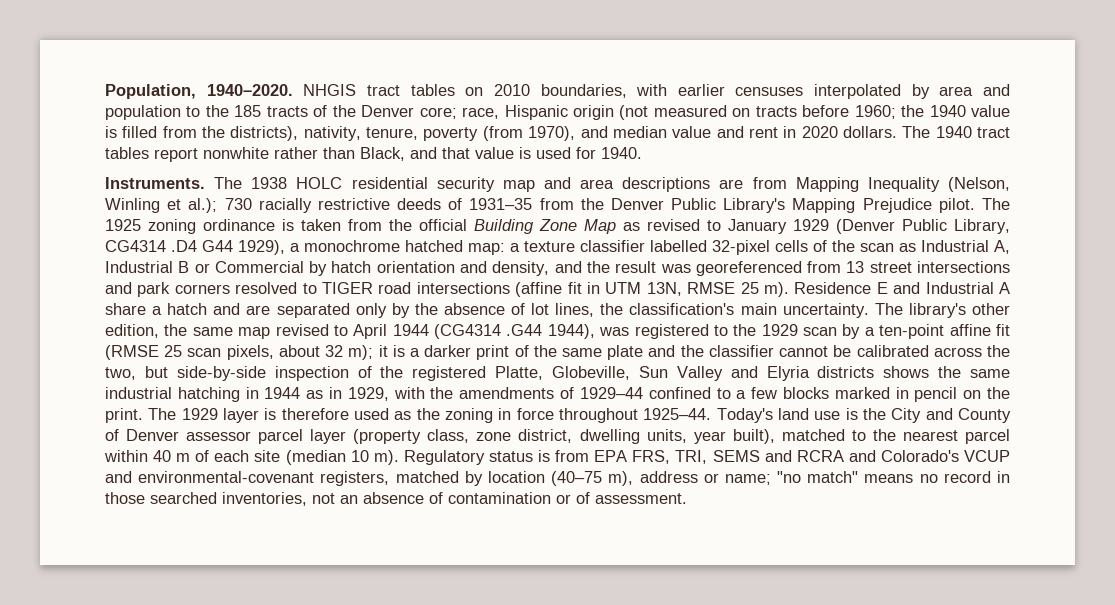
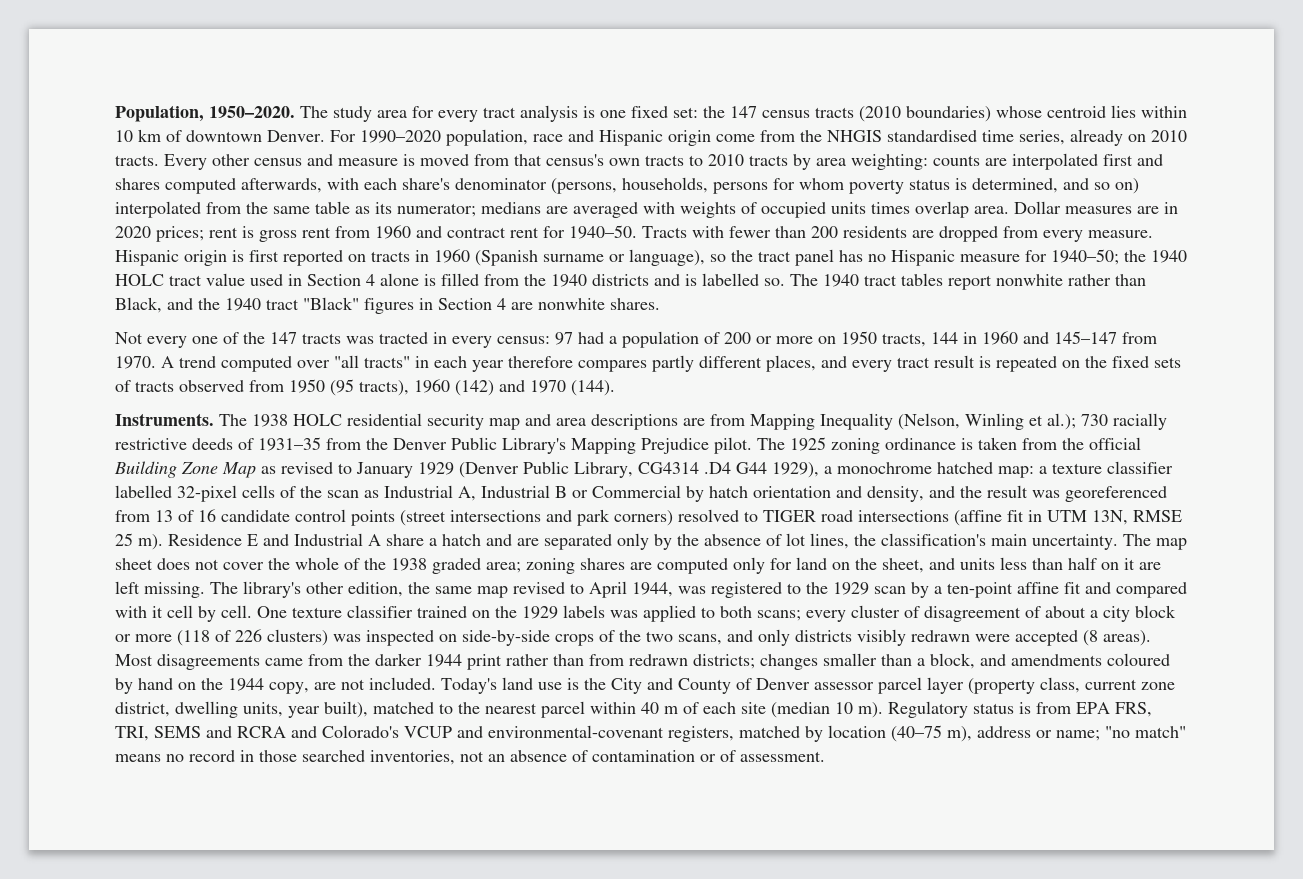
- Population, 1940–2020. NHGIS tract tables on 2010 boundaries, with earlier censuses interpolated by area and population to the 185 tracts of the Denver core; race, Hispanic origin (not measured on tracts before 1960; the 1940 value is filled from the districts), nativity, tenure, poverty (from 1970), and median value and rent in 2020 dollars.
+ Population, 1950–2020. The study area for every tract analysis is one fixed set: the 147 census tracts (2010 boundaries) whose centroid lies within 10 km of downtown Denver. For 1990–2020 population, race and Hispanic origin come from the NHGIS standardised time series, already on 2010 tracts. Every other census and measure is moved from that census's own tracts to 2010 tracts by area weighting: counts are interpolated first and shares computed afterwards, with each share's denominator (persons, households, persons for whom poverty status is determined, and so on) interpolated from the same table as its numerator; medians are averaged with weights of occupied units times overlap area. Dollar measures are in 2020 prices; rent is gross rent from 1960 and contract rent for 1940–50. Tracts with fewer than 200 residents are dropped from every measure. Hispanic origin is first reported on tracts in 1960 (Spanish surname or language), so the tract panel has no Hispanic measure for 1940–50; the 1940 HOLC tract value used in Section 4 alone is filled from the 1940 districts and is labelled so.
- The 1940 tract tables report nonwhite rather than Black, and that value is used for 1940.
+ The 1940 tract tables report nonwhite rather than Black, and the 1940 tract "Black" figures in Section 4 are nonwhite shares.
+ Not every one of the 147 tracts was tracted in every census: 97 had a population of 200 or more on 1950 tracts, 144 in 1960 and 145–147 from 1970. A trend computed over "all tracts" in each year therefore compares partly different places, and every tract result is repeated on the fixed sets of tracts observed from 1950 (95 tracts), 1960 (142) and 1970 (144).
- a texture classifier labelled 32-pixel cells of the scan as Industrial A, Industrial B or Commercial by hatch orientation and density, and the result was georeferenced from 13 street intersections and park corners resolved to TIGER road intersections (affine fit in UTM 13N, RMSE 25 m).
+ a texture classifier labelled 32-pixel cells of the scan as Industrial A, Industrial B or Commercial by hatch orientation and density, and the result was georeferenced from 13 of 16 candidate control points (street intersections and park corners) resolved to TIGER road intersections (affine fit in UTM 13N, RMSE 25 m).
- The library's other edition, the same map revised to April 1944 (CG4314 .G44 1944), was registered to the 1929 scan by a ten-point affine fit (RMSE 25 scan pixels, about 32 m); it is a darker print of the same plate and the classifier cannot be calibrated across the two, but side-by-side inspection of the registered Platte, Globeville, Sun Valley and Elyria districts shows the same industrial hatching in 1944 as in 1929, with the amendments of 1929–44 confined to a few blocks marked in pencil on the print. The 1929 layer is therefore used as the zoning in force throughout 1925–44.
+ The map sheet does not cover the whole of the 1938 graded area; zoning shares are computed only for land on the sheet, and units less than half on it are left missing. The library's other edition, the same map revised to April 1944, was registered to the 1929 scan by a ten-point affine fit and compared with it cell by cell. One texture classifier trained on the 1929 labels was applied to both scans; every cluster of disagreement of about a city block or more (118 of 226 clusters) was inspected on side-by-side crops of the two scans, and only districts visibly redrawn were accepted (8 areas). Most disagreements came from the darker 1944 print rather than from redrawn districts; changes smaller than a block, and amendments coloured by hand on the 1944 copy, are not included.
- Today's land use is the City and County of Denver assessor parcel layer (property class, zone district, dwelling units, year built), matched to the nearest parcel within 40 m of each site (median 10 m).
+ Today's land use is the City and County of Denver assessor parcel layer (property class, current zone district, dwelling units, year built), matched to the nearest parcel within 40 m of each site (median 10 m).

